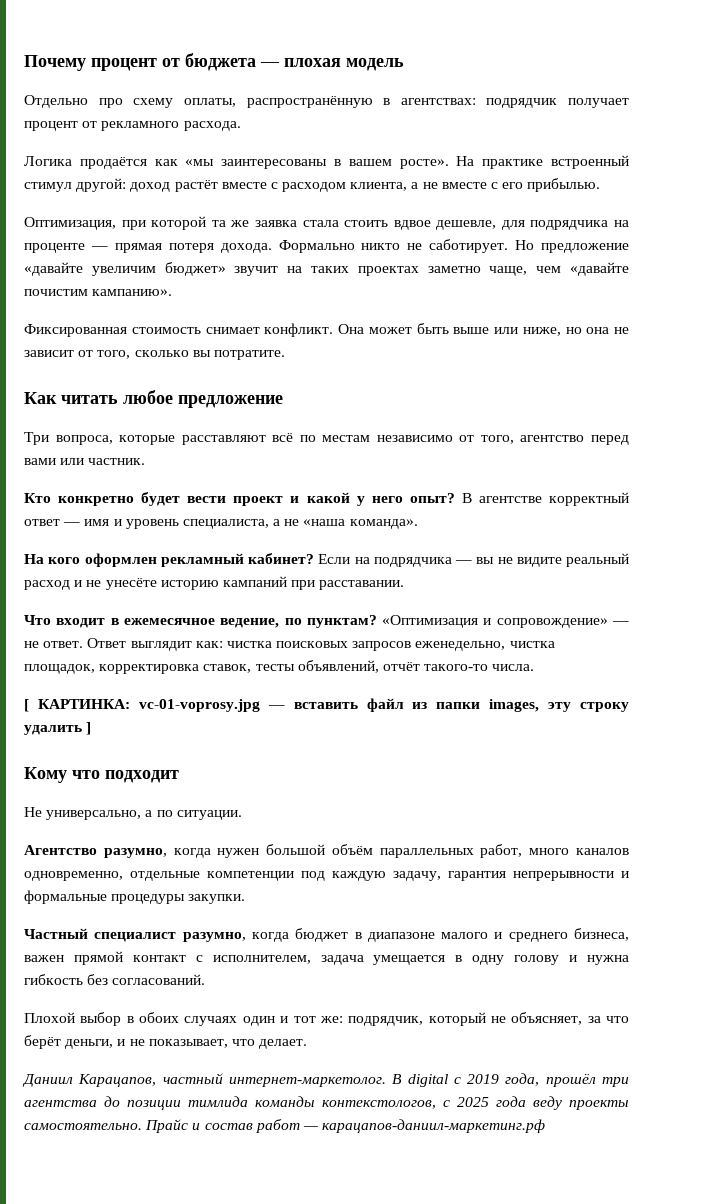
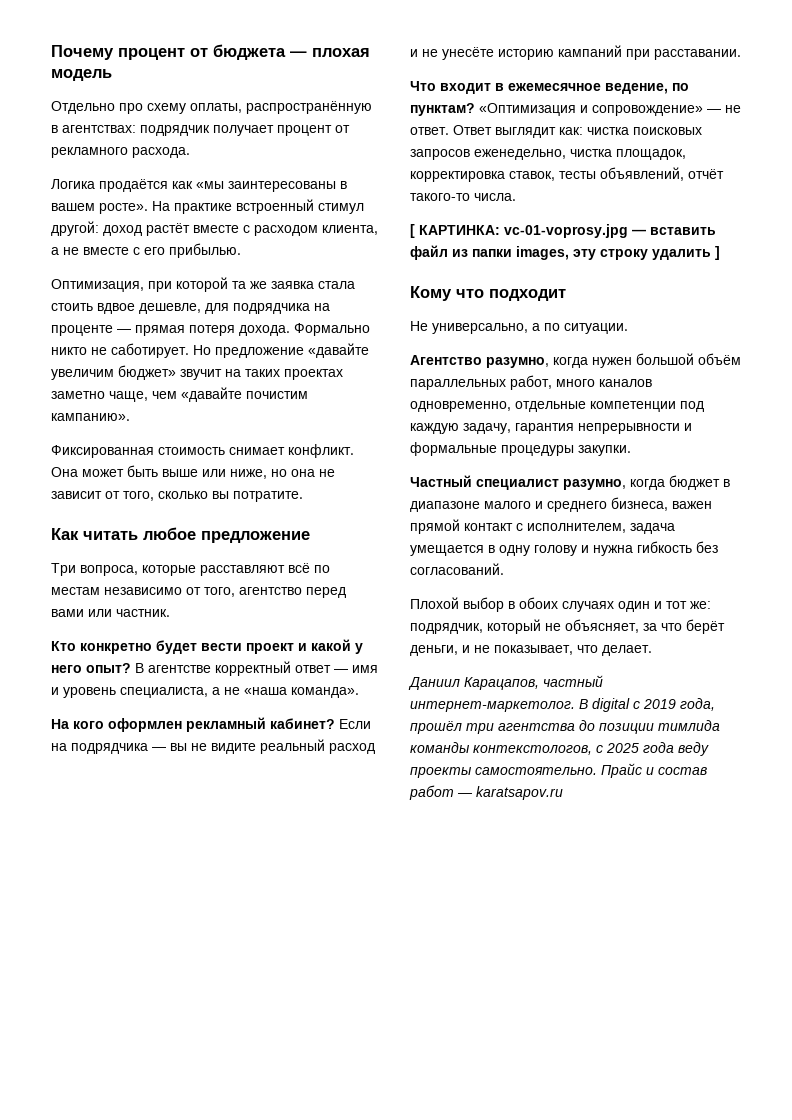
- Прайс и состав работ — карацапов-даниил-маркетинг.рф
+ Прайс и состав работ — karatsapov.ru

